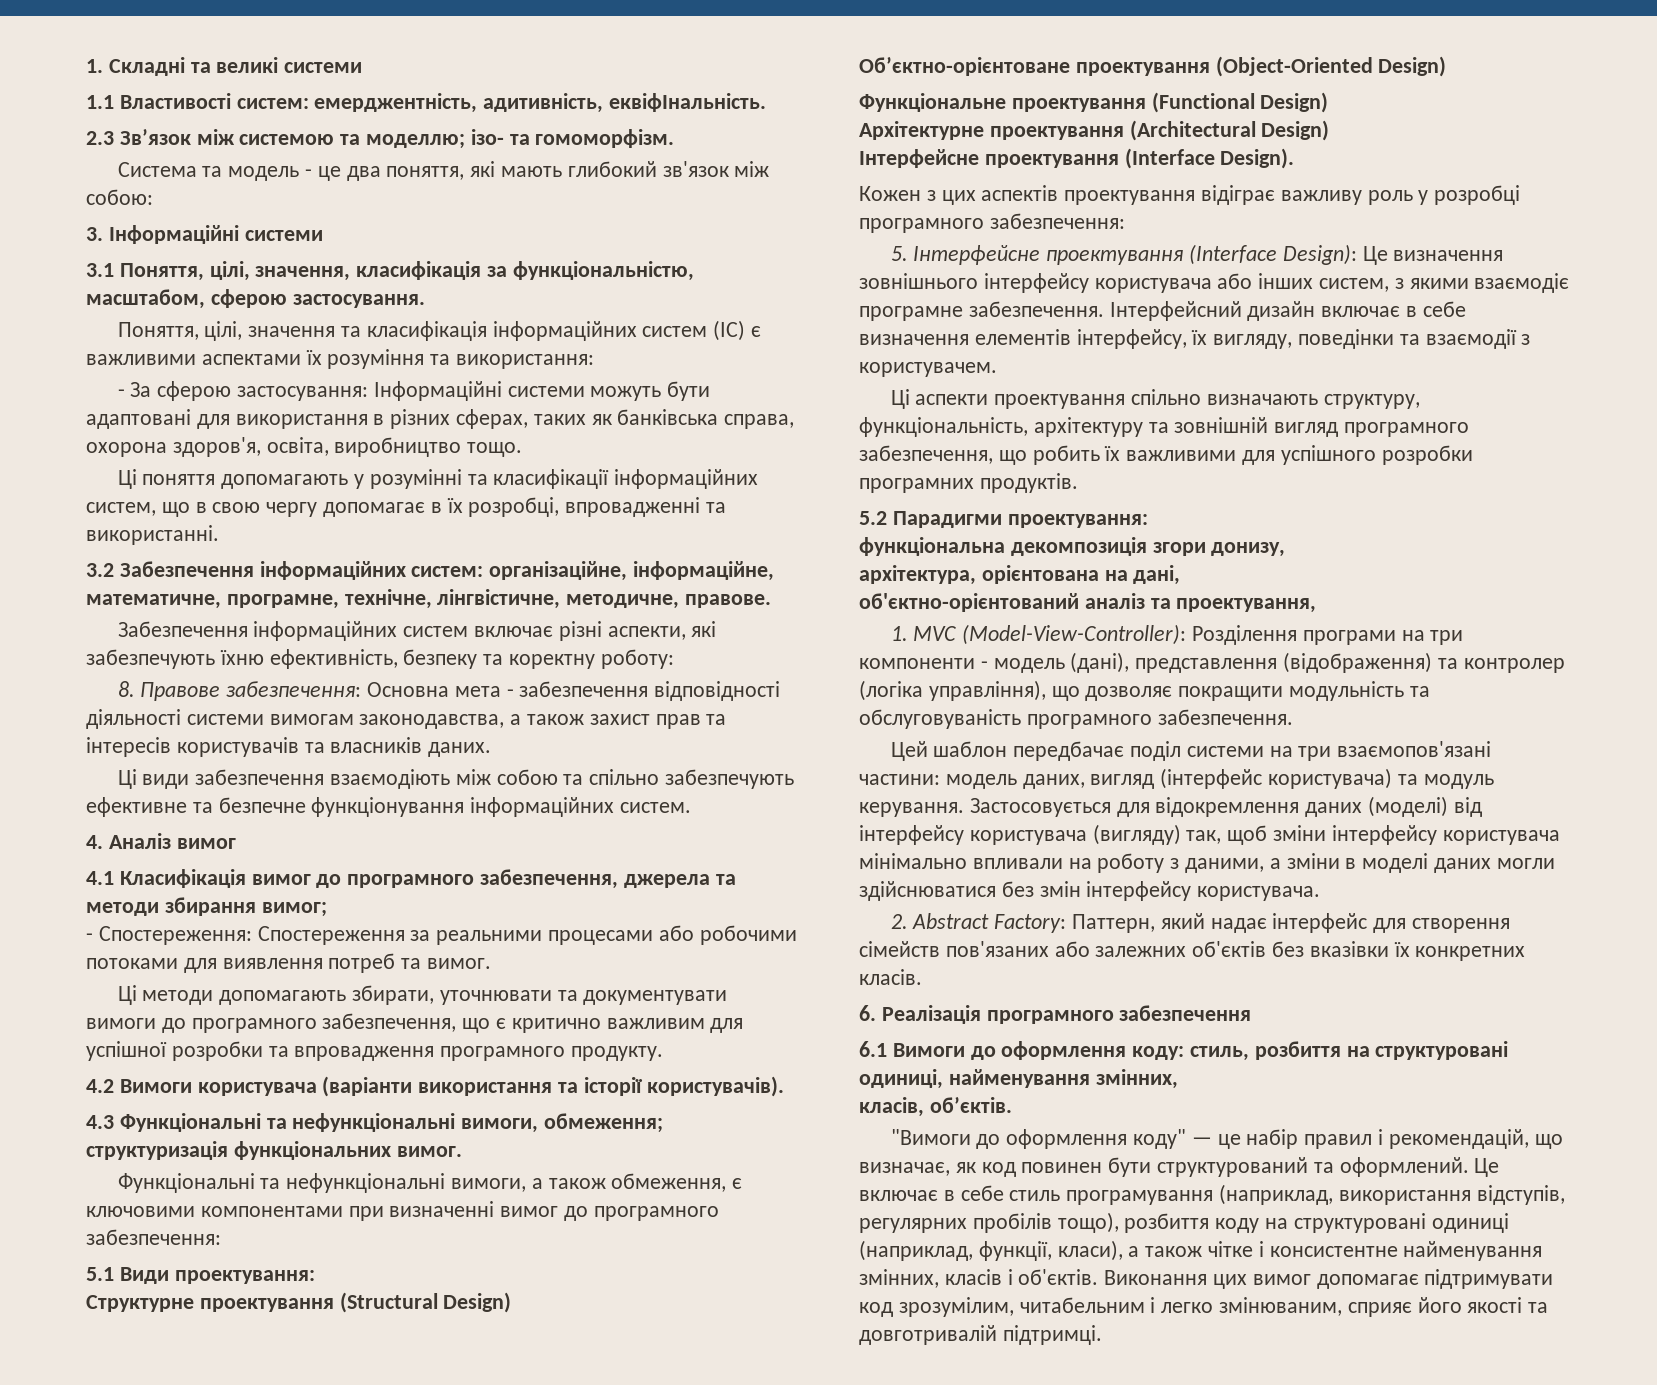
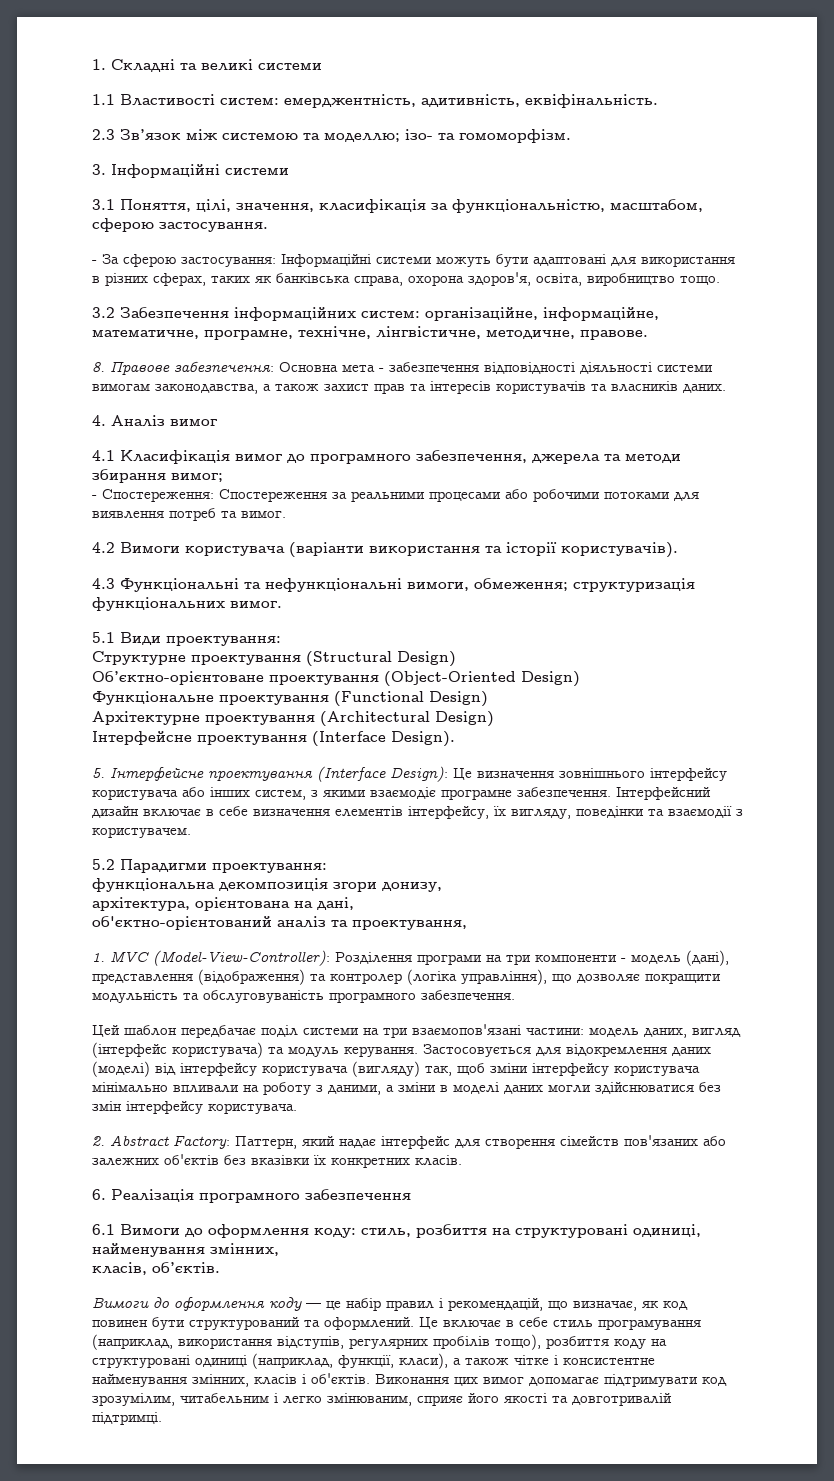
- 1.1 Властивості систем: емерджентність, адитивність, еквіфІнальність.
+ 1.1 Властивості систем: емерджентність, адитивність, еквіфінальність.
- Система та модель - це два поняття, які мають глибокий зв'язок між собою:
- Поняття, цілі, значення та класифікація інформаційних систем (ІС) є важливими аспектами їх розуміння та використання:
- Ці поняття допомагають у розумінні та класифікації інформаційних систем, що в свою чергу допомагає в їх розробці, впровадженні та використанні.
- Забезпечення інформаційних систем включає різні аспекти, які забезпечують їхню ефективність, безпеку та коректну роботу:
- Ці види забезпечення взаємодіють між собою та спільно забезпечують ефективне та безпечне функціонування інформаційних систем.
- Ці методи допомагають збирати, уточнювати та документувати вимоги до програмного забезпечення, що є критично важливим для успішної розробки та впровадження програмного продукту.
- Функціональні та нефункціональні вимоги, а також обмеження, є ключовими компонентами при визначенні вимог до програмного забезпечення:
- Кожен з цих аспектів проектування відіграє важливу роль у розробці програмного забезпечення:
- Ці аспекти проектування спільно визначають структуру, функціональність, архітектуру та зовнішній вигляд програмного забезпечення, що робить їх важливими для успішного розробки програмних продуктів.
- "Вимоги до оформлення коду" — це набір правил і рекомендацій, що визначає, як код повинен бути структурований та оформлений.
+ Вимоги до оформлення коду — це набір правил і рекомендацій, що визначає, як код повинен бути структурований та оформлений.

